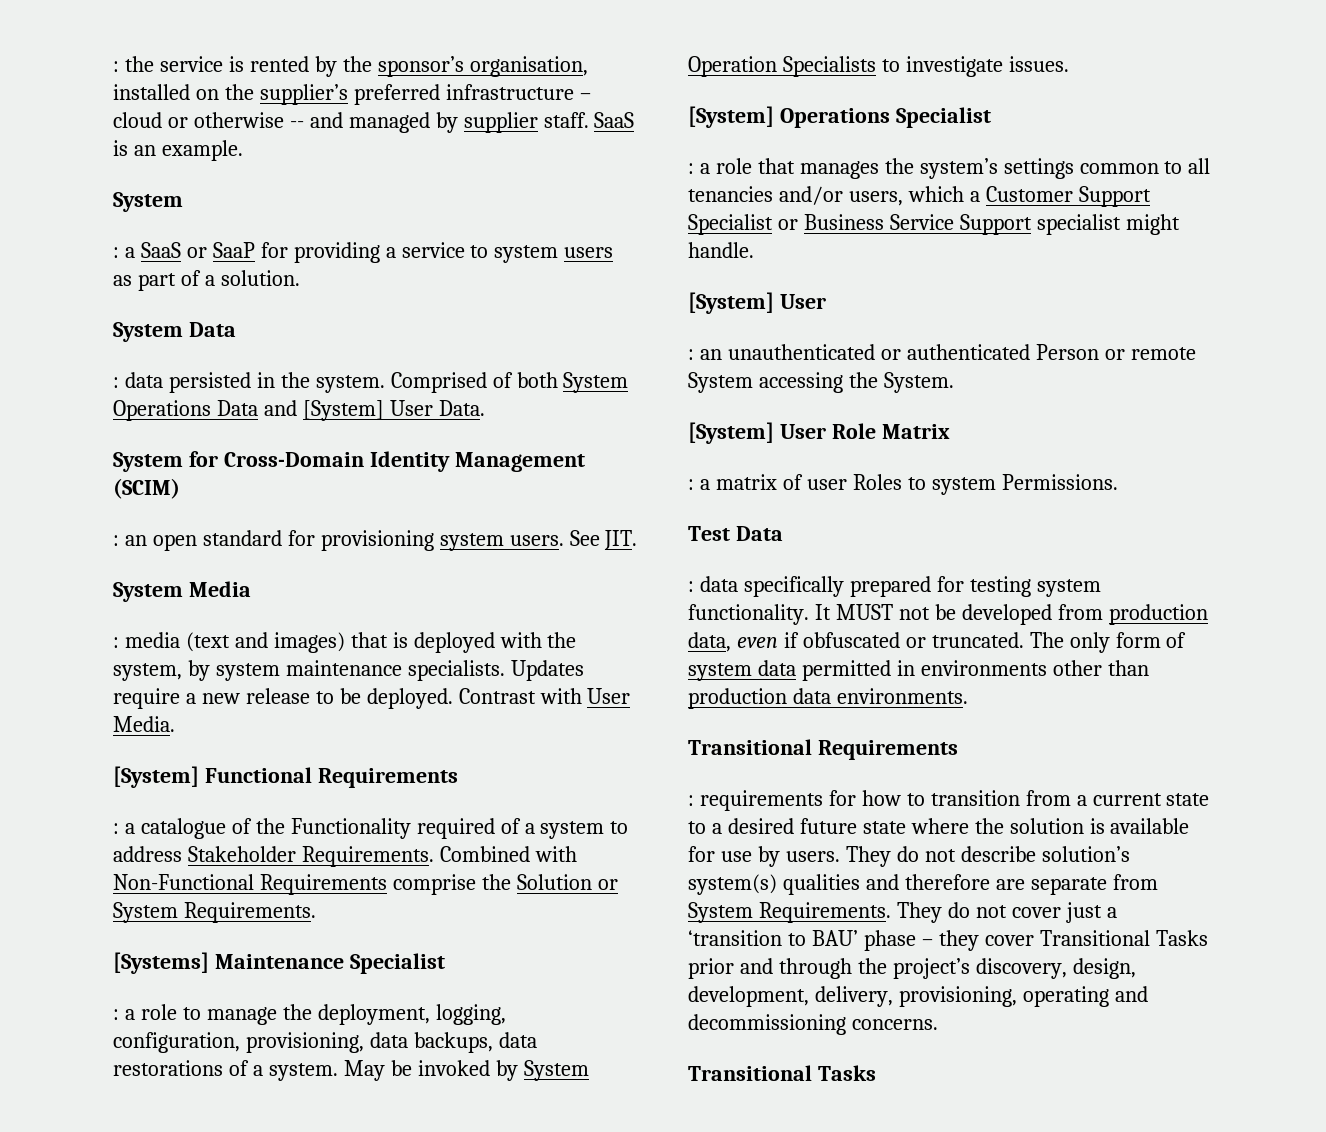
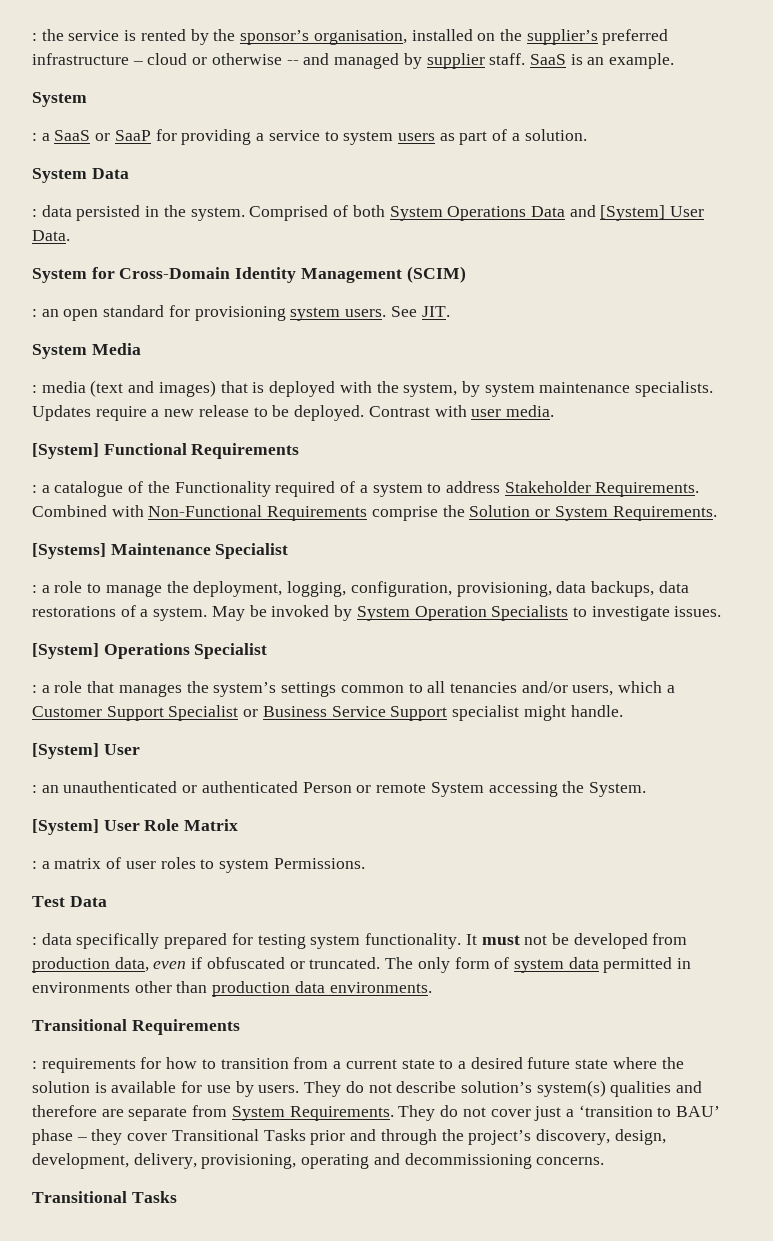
- Contrast with User Media.
+ Contrast with user media.
- : a matrix of user Roles to system Permissions.
+ : a matrix of user roles to system Permissions.
- It MUST not be developed from production data, even if obfuscated or truncated.
+ It must not be developed from production data, even if obfuscated or truncated.

